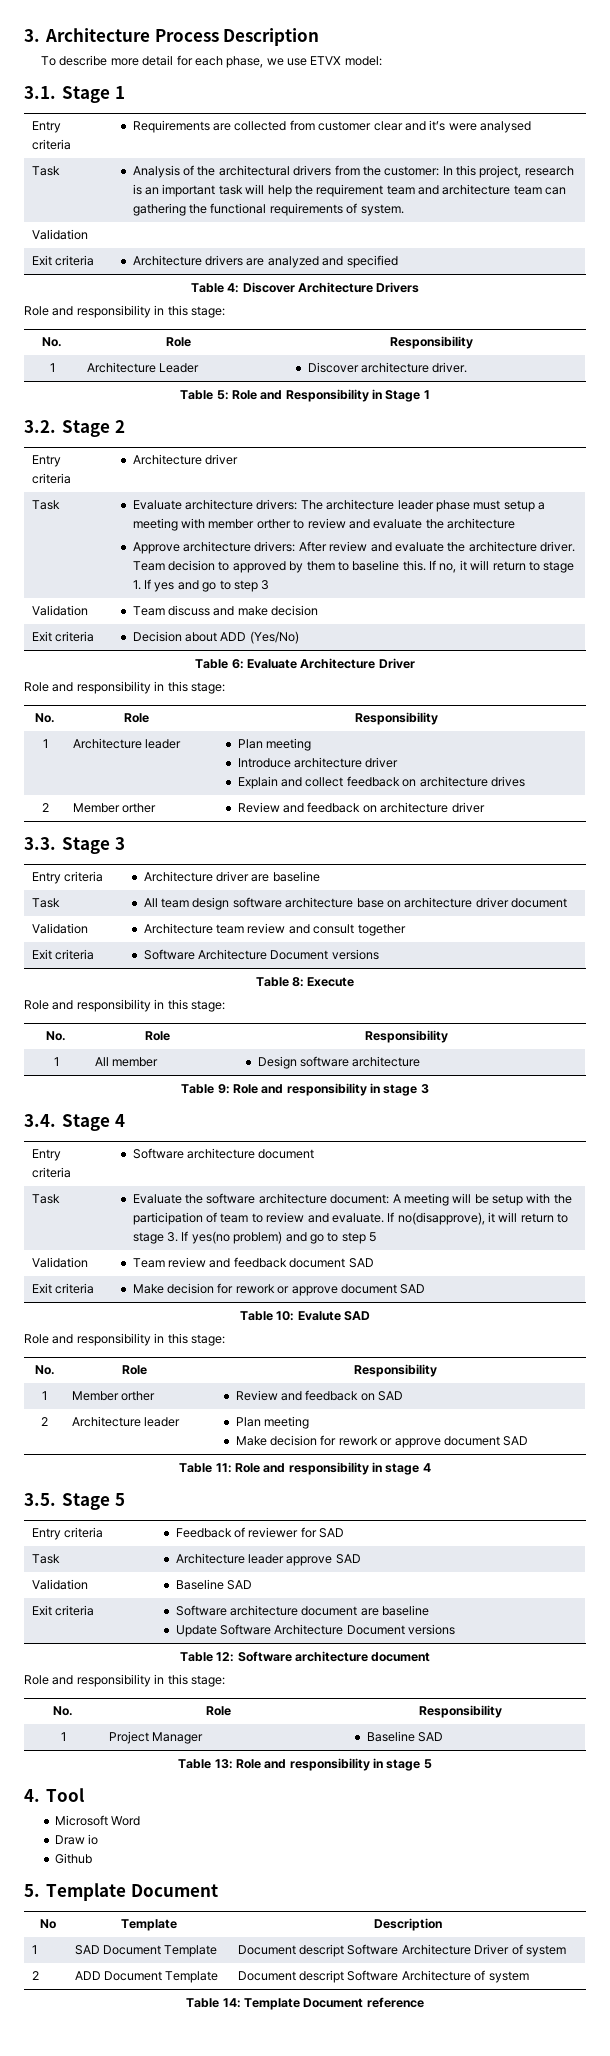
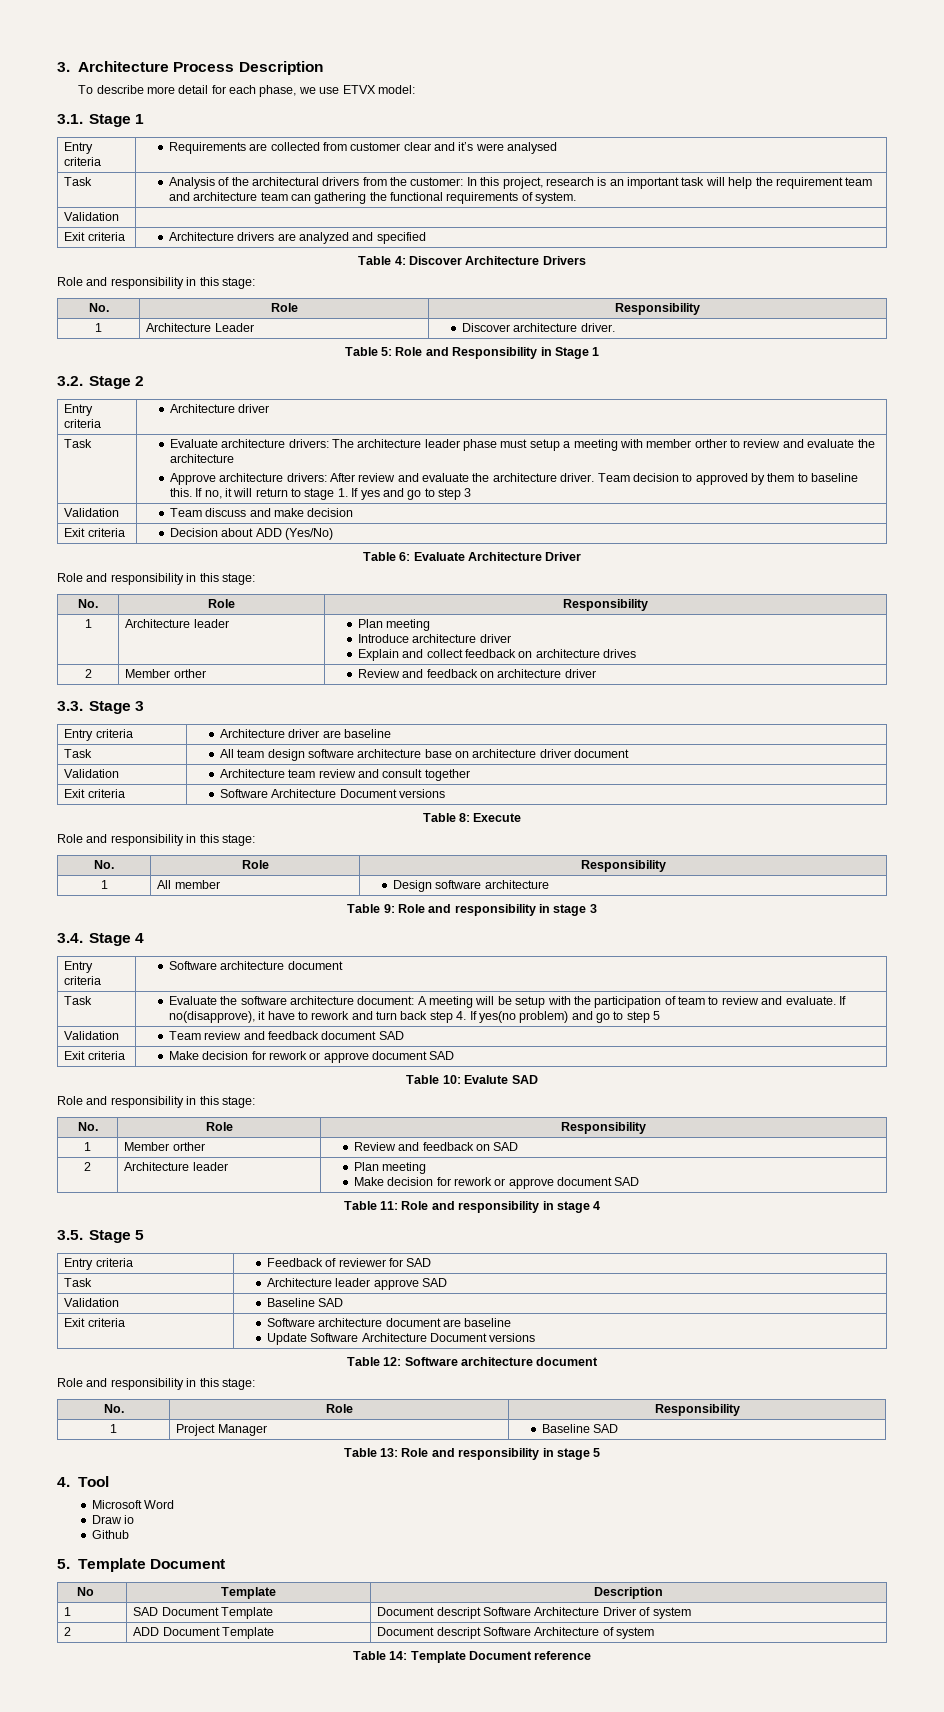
- Task | Evaluate the software architecture document: A meeting will be setup with the participation of team to review and evaluate. If no(disapprove), it will return to stage 3. If yes(no problem) and go to step 5
+ Task | Evaluate the software architecture document: A meeting will be setup with the participation of team to review and evaluate. If no(disapprove), it have to rework and turn back step 4. If yes(no problem) and go to step 5

